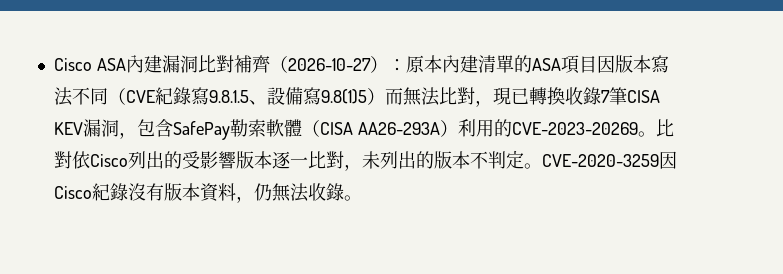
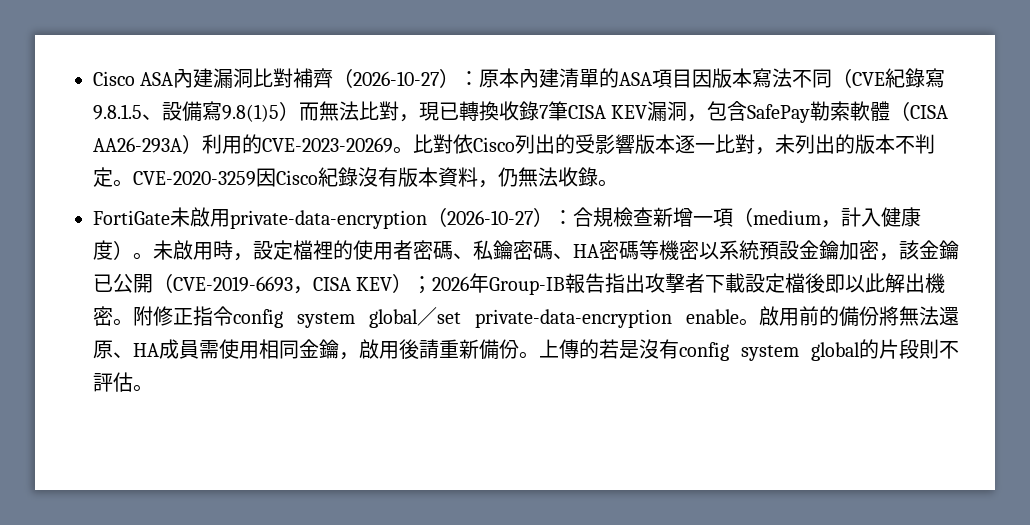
+ FortiGate未啟用private-data-encryption（2026-10-27）：合規檢查新增一項（medium，計入健康度）。未啟用時，設定檔裡的使用者密碼、私鑰密碼、HA密碼等機密以系統預設金鑰加密，該金鑰已公開（CVE-2019-6693，CISA KEV）；2026年Group-IB報告指出攻擊者下載設定檔後即以此解出機密。附修正指令config system global／set private-data-encryption enable。啟用前的備份將無法還原、HA成員需使用相同金鑰，啟用後請重新備份。上傳的若是沒有config system global的片段則不評估。

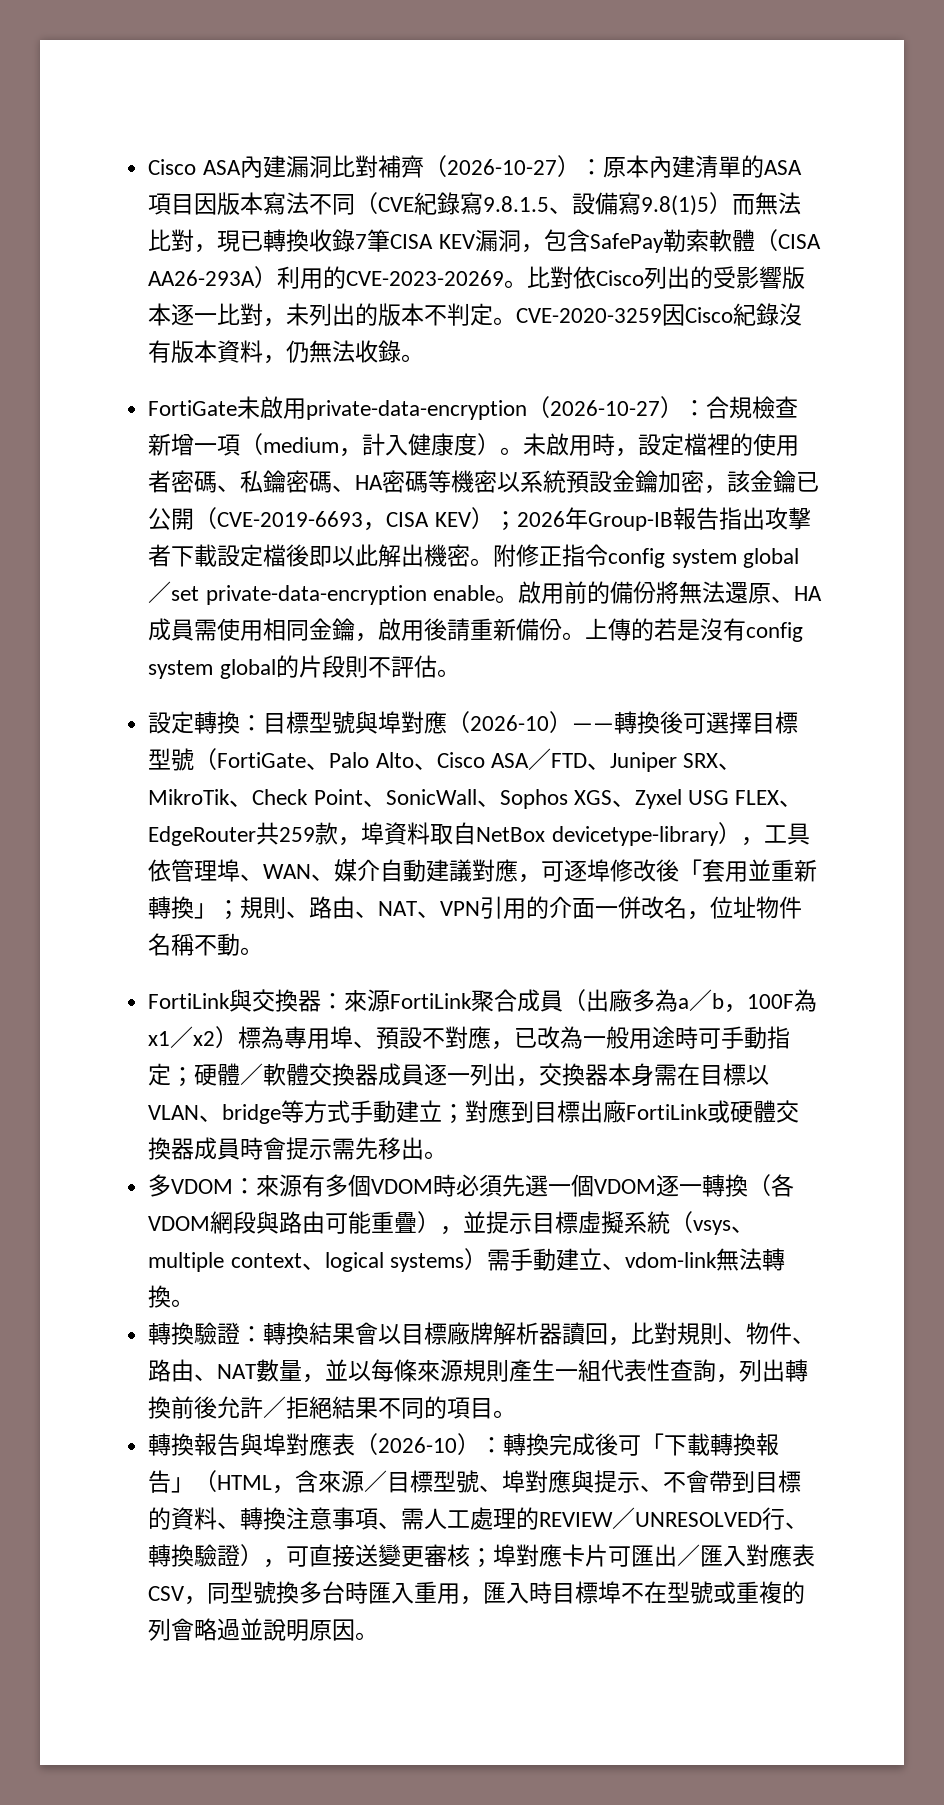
+ 設定轉換：目標型號與埠對應（2026-10）——轉換後可選擇目標型號（FortiGate、Palo Alto、Cisco ASA／FTD、Juniper SRX、MikroTik、Check Point、SonicWall、Sophos XGS、Zyxel USG FLEX、EdgeRouter共259款，埠資料取自NetBox devicetype-library），工具依管理埠、WAN、媒介自動建議對應，可逐埠修改後「套用並重新轉換」；規則、路由、NAT、VPN引用的介面一併改名，位址物件名稱不動。
+ FortiLink與交換器：來源FortiLink聚合成員（出廠多為a／b，100F為x1／x2）標為專用埠、預設不對應，已改為一般用途時可手動指定；硬體／軟體交換器成員逐一列出，交換器本身需在目標以VLAN、bridge等方式手動建立；對應到目標出廠FortiLink或硬體交換器成員時會提示需先移出。
+ 多VDOM：來源有多個VDOM時必須先選一個VDOM逐一轉換（各VDOM網段與路由可能重疊），並提示目標虛擬系統（vsys、multiple context、logical systems）需手動建立、vdom-link無法轉換。
+ 轉換驗證：轉換結果會以目標廠牌解析器讀回，比對規則、物件、路由、NAT數量，並以每條來源規則產生一組代表性查詢，列出轉換前後允許／拒絕結果不同的項目。
+ 轉換報告與埠對應表（2026-10）：轉換完成後可「下載轉換報告」（HTML，含來源／目標型號、埠對應與提示、不會帶到目標的資料、轉換注意事項、需人工處理的REVIEW／UNRESOLVED行、轉換驗證），可直接送變更審核；埠對應卡片可匯出／匯入對應表CSV，同型號換多台時匯入重用，匯入時目標埠不在型號或重複的列會略過並說明原因。

